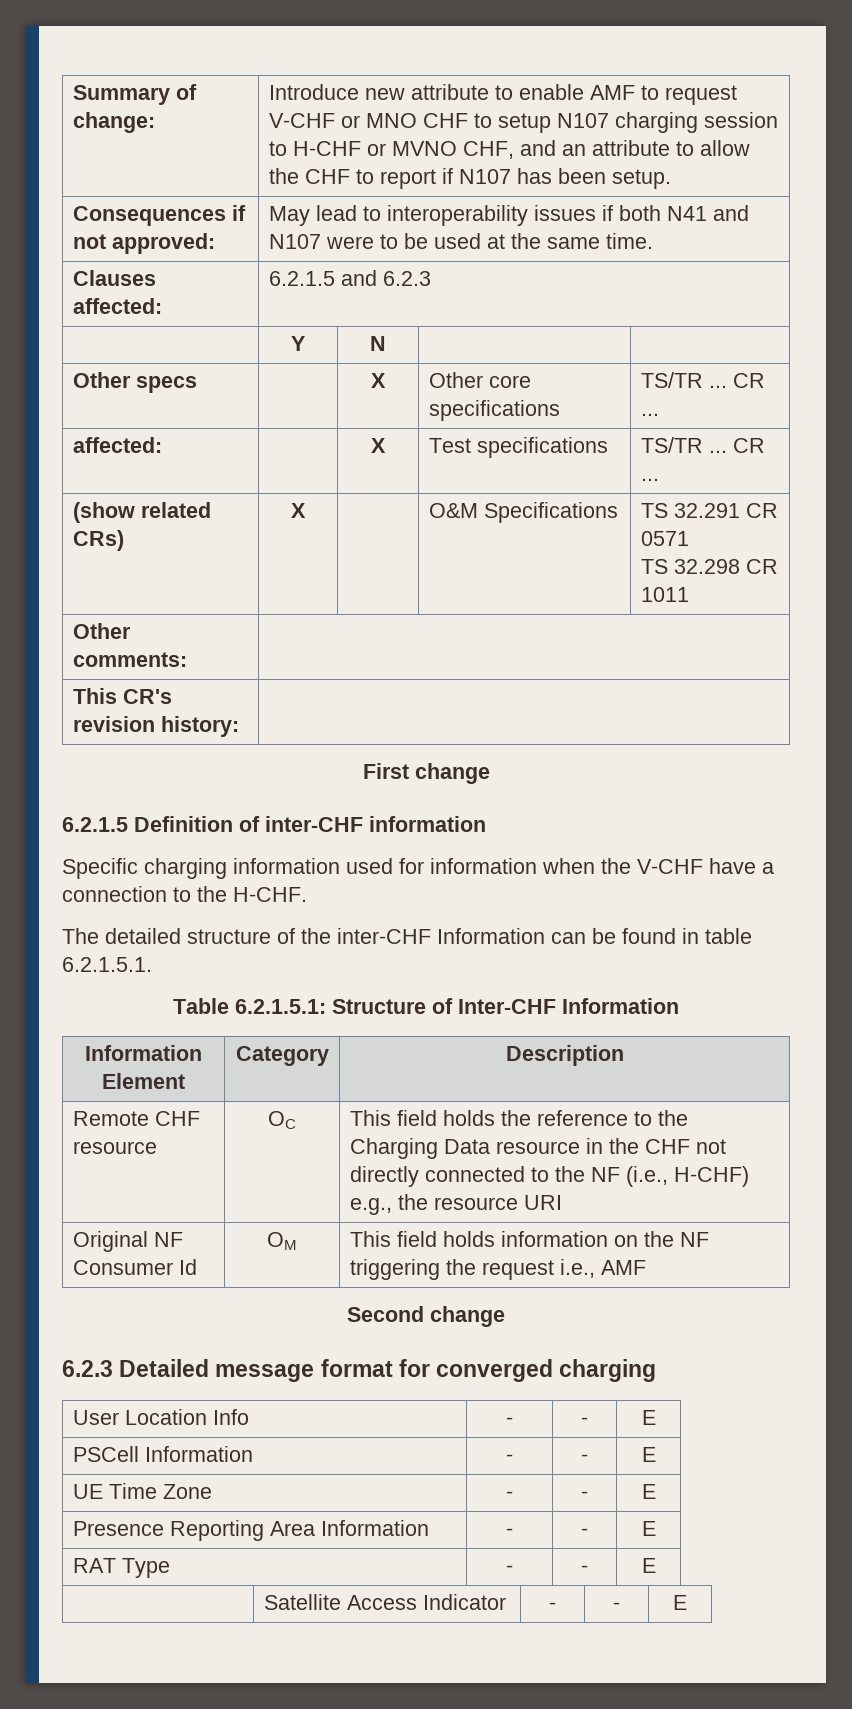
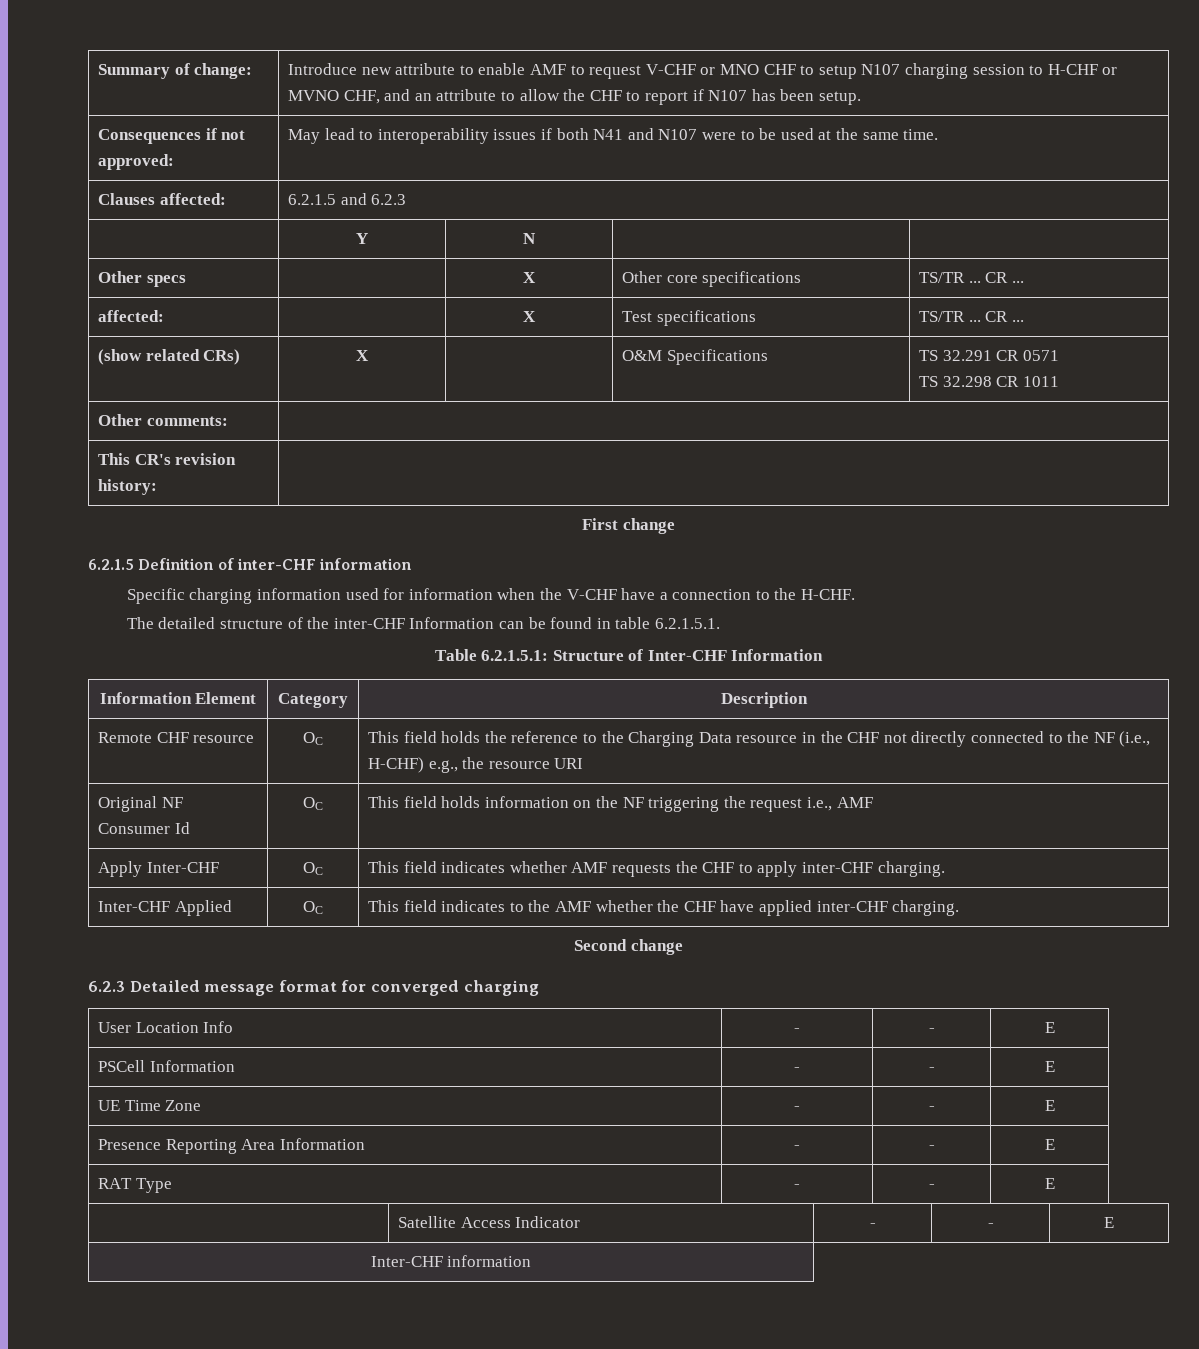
- Original NF Consumer Id | OM | This field holds information on the NF triggering the request i.e., AMF
+ Original NF Consumer Id | OC | This field holds information on the NF triggering the request i.e., AMF
+ Apply Inter-CHF | OC | This field indicates whether AMF requests the CHF to apply inter-CHF charging.
+ Inter-CHF Applied | OC | This field indicates to the AMF whether the CHF have applied inter-CHF charging.
+ Inter-CHF information

